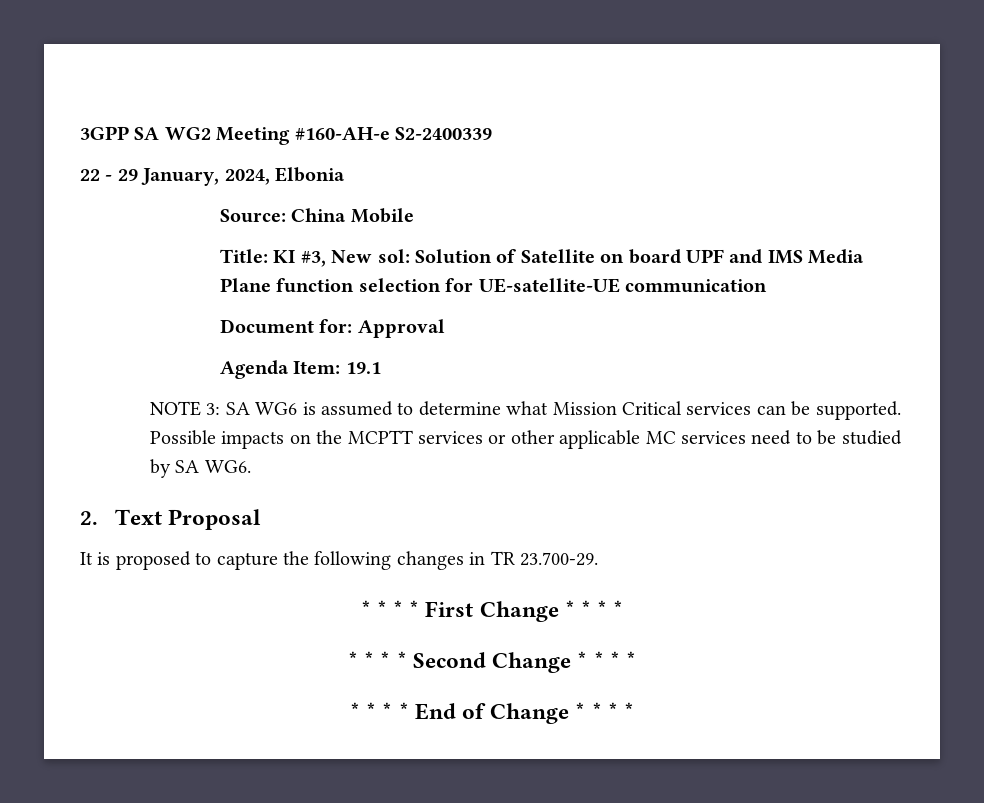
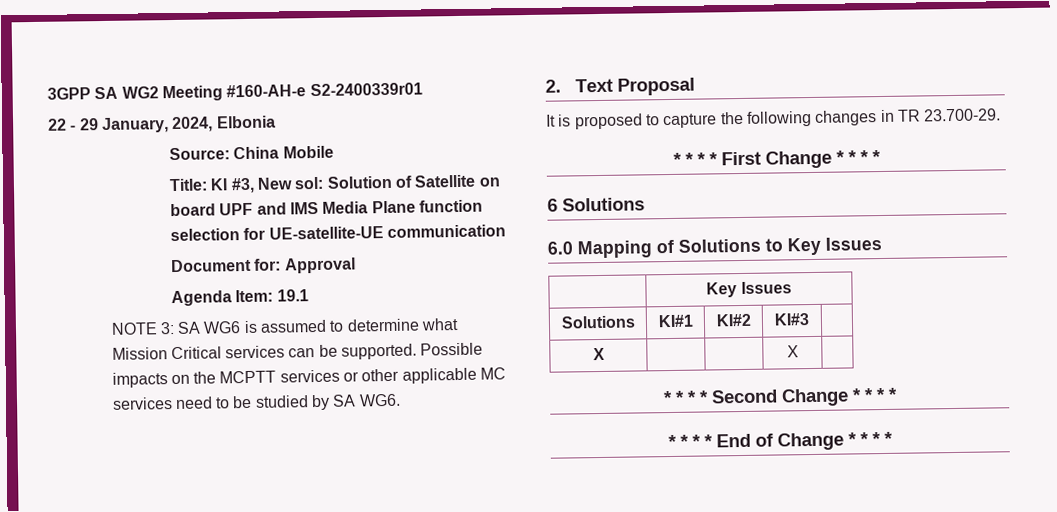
- 3GPP SA WG2 Meeting #160-AH-e S2-2400339
+ 3GPP SA WG2 Meeting #160-AH-e S2-2400339r01
+ 6 Solutions
+ 6.0 Mapping of Solutions to Key Issues
+ | Key Issues
+ Solutions | KI#1 | KI#2 | KI#3 |
+ X | | | X |

